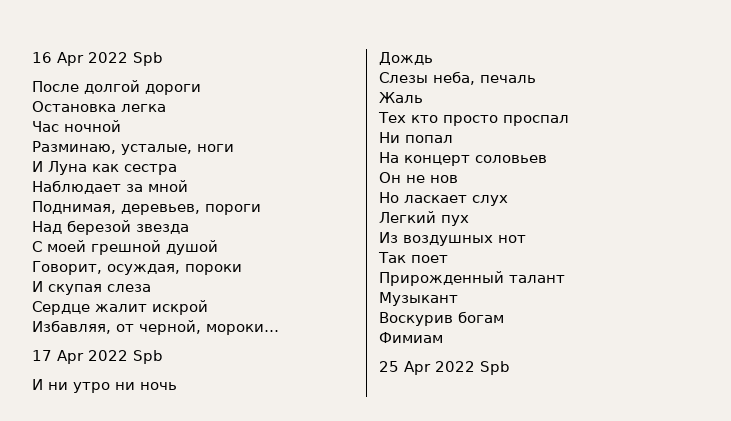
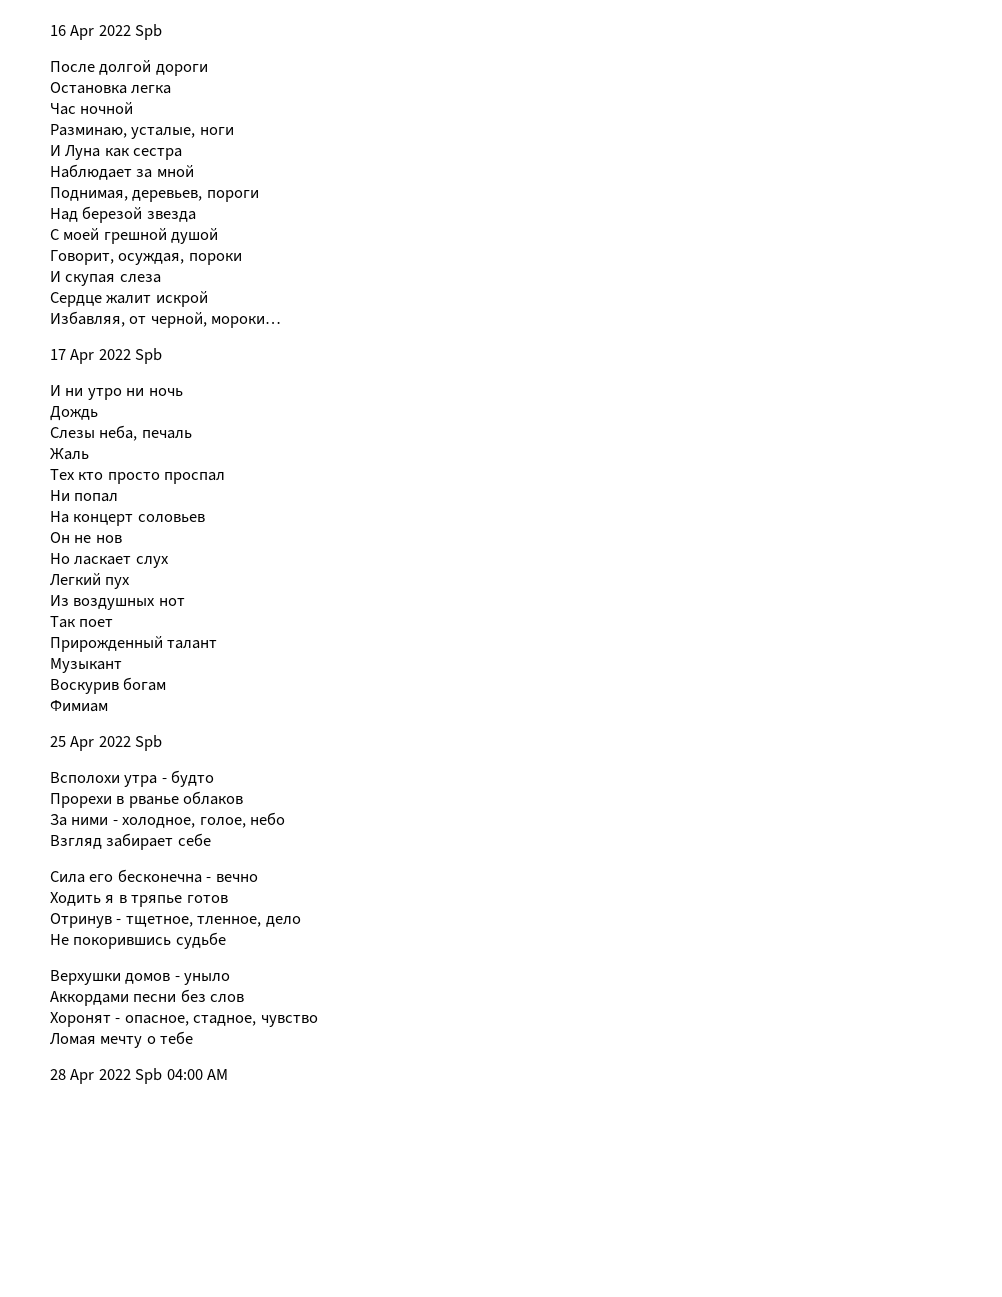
+ Всполохи утра - будто
+ Прорехи в рванье облаков
+ За ними - холодное, голое, небо
+ Взгляд забирает себе
+ Сила его бесконечна - вечно
+ Ходить я в тряпье готов
+ Отринув - тщетное, тленное, дело
+ Не покорившись судьбе
+ Верхушки домов - уныло
+ Аккордами песни без слов
+ Хоронят - опасное, стадное, чувство
+ Ломая мечту о тебе
+ 28 Apr 2022 Spb 04:00 AM

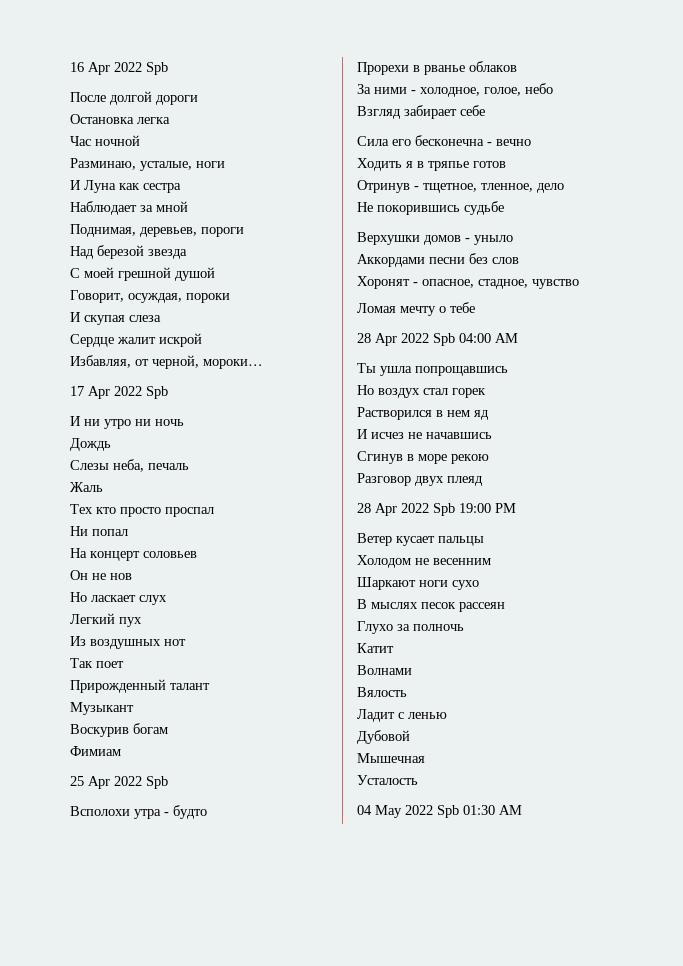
+ Ты ушла попрощавшись
+ Но воздух стал горек
+ Растворился в нем яд
+ И исчез не начавшись
+ Сгинув в море рекою
+ Разговор двух плеяд
+ 28 Apr 2022 Spb 19:00 PM
+ Ветер кусает пальцы
+ Холодом не весенним
+ Шаркают ноги сухо
+ В мыслях песок рассеян
+ Глухо за полночь
+ Катит
+ Волнами
+ Вялость
+ Ладит с ленью
+ Дубовой
+ Мышечная
+ Усталость
+ 04 May 2022 Spb 01:30 AM

